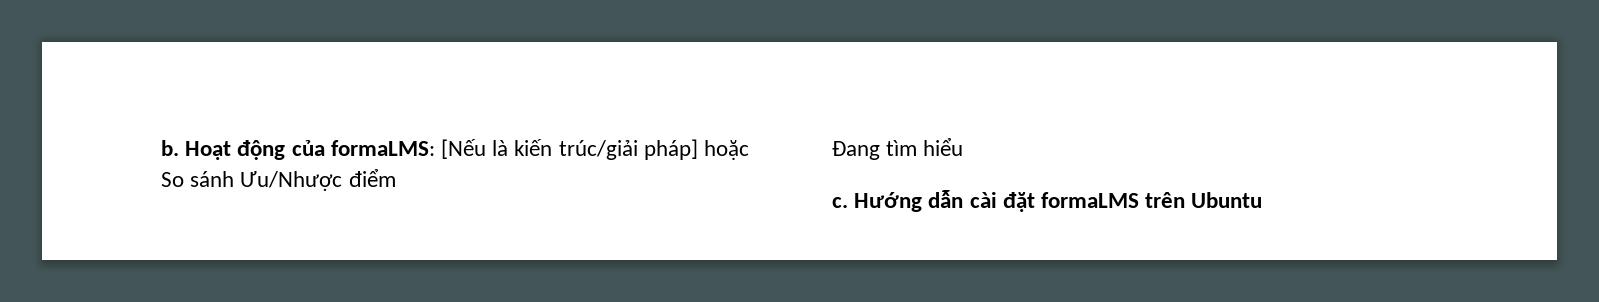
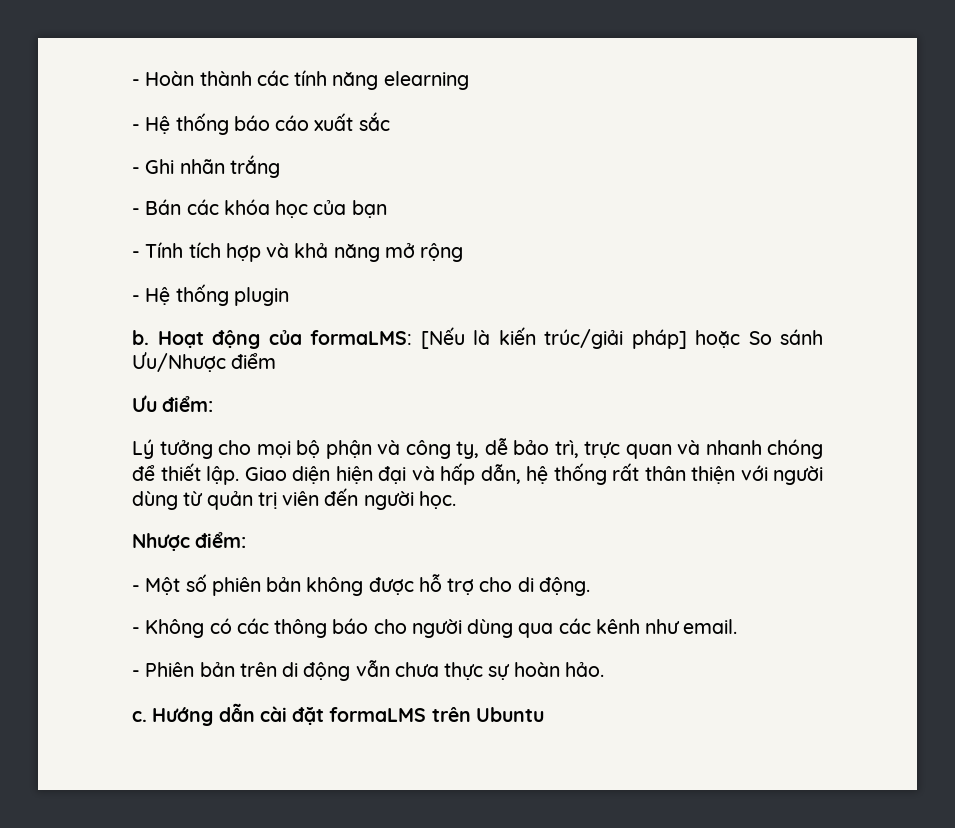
+ - Hoàn thành các tính năng elearning
+ - Hệ thống báo cáo xuất sắc
+ - Ghi nhãn trắng
+ - Bán các khóa học của bạn
+ - Tính tích hợp và khả năng mở rộng
+ - Hệ thống plugin
- Đang tìm hiểu
+ Ưu điểm:
+ Lý tưởng cho mọi bộ phận và công ty, dễ bảo trì, trực quan và nhanh chóng để thiết lập. Giao diện hiện đại và hấp dẫn, hệ thống rất thân thiện với người dùng từ quản trị viên đến người học.
+ Nhược điểm:
+ - Một số phiên bản không được hỗ trợ cho di động.
+ - Không có các thông báo cho người dùng qua các kênh như email.
+ - Phiên bản trên di động vẫn chưa thực sự hoàn hảo.

